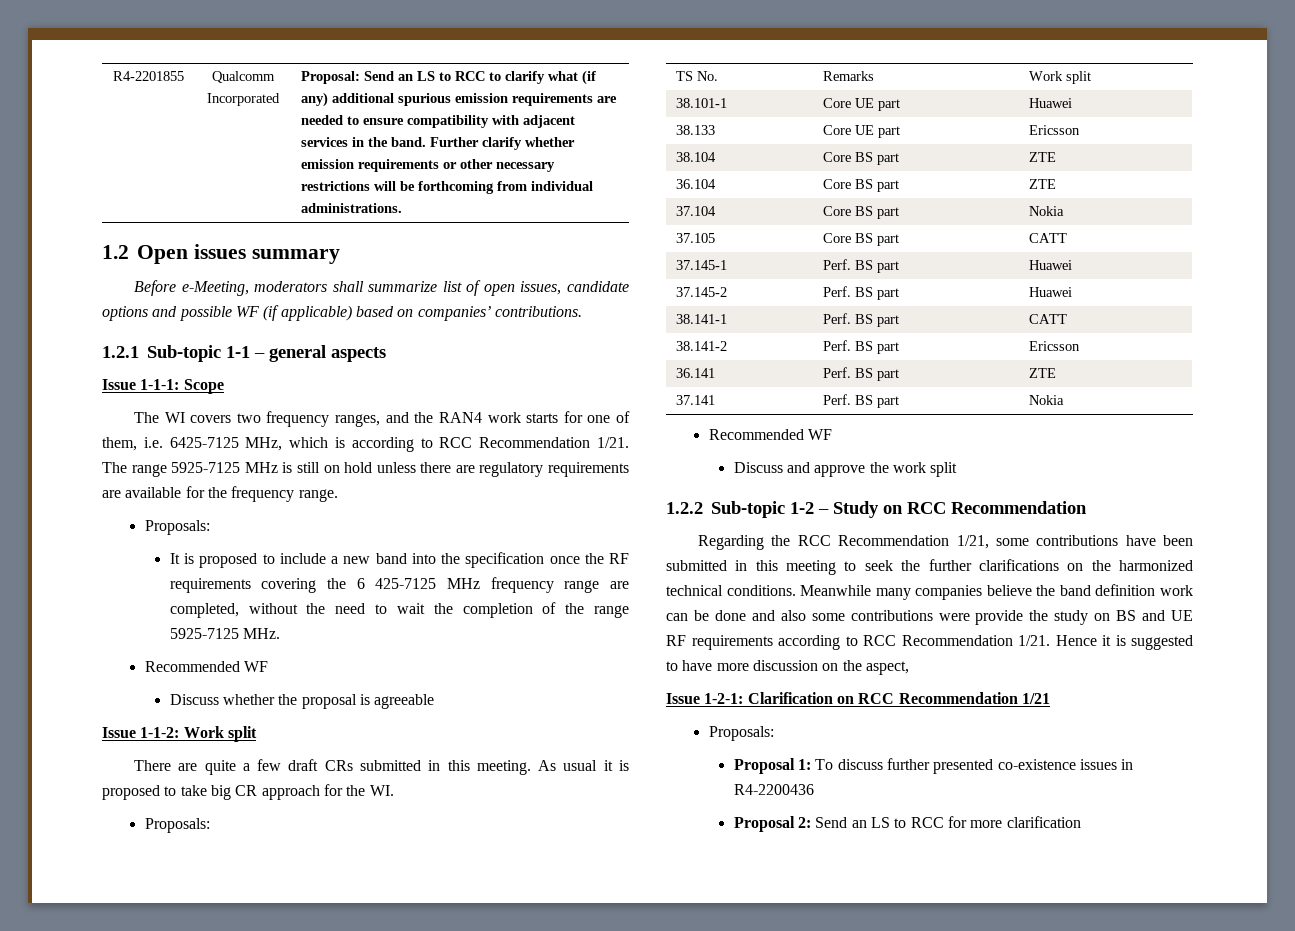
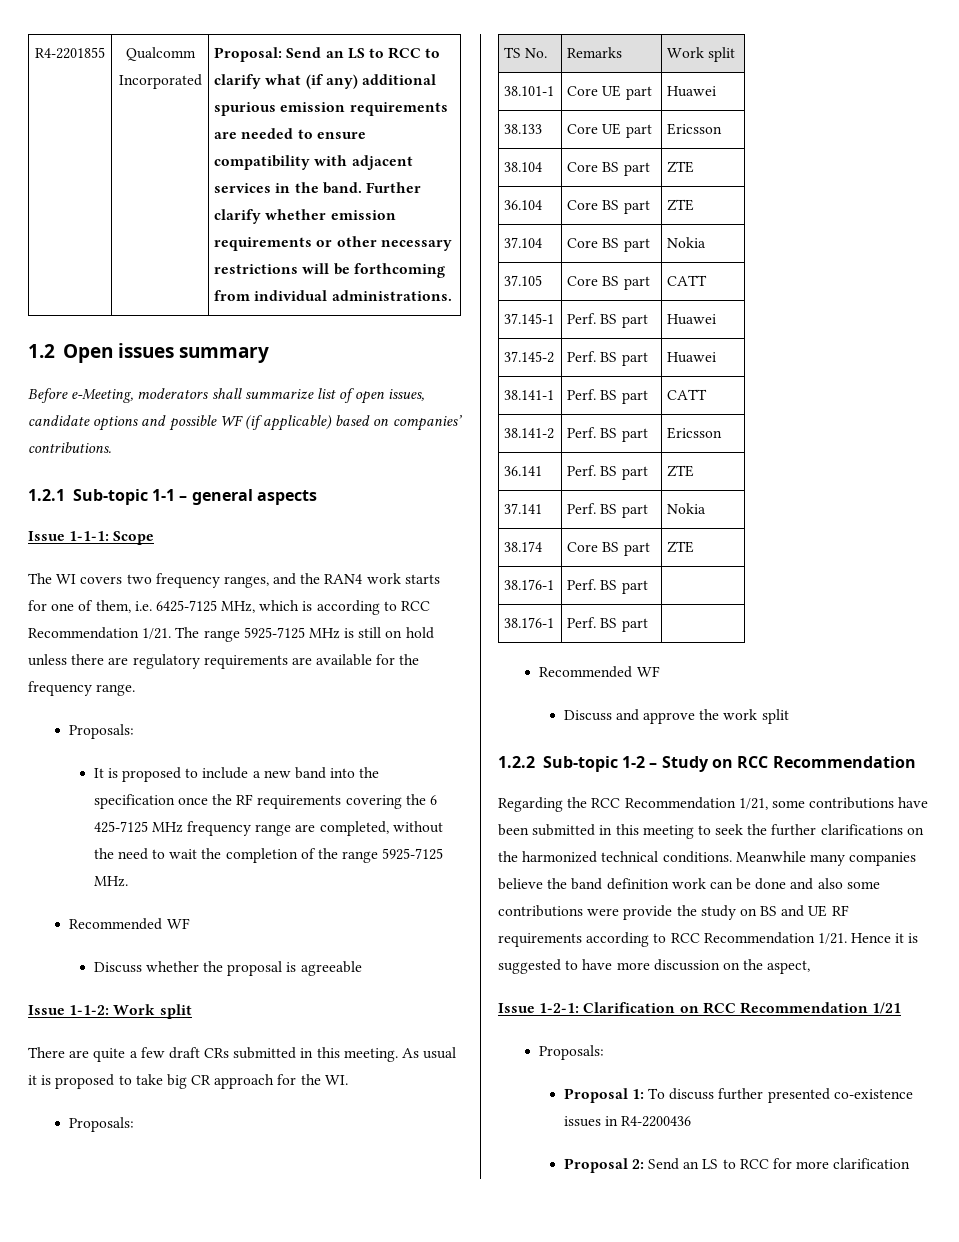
+ 38.174 | Core BS part | ZTE
+ 38.176-1 | Perf. BS part |
+ 38.176-1 | Perf. BS part |

